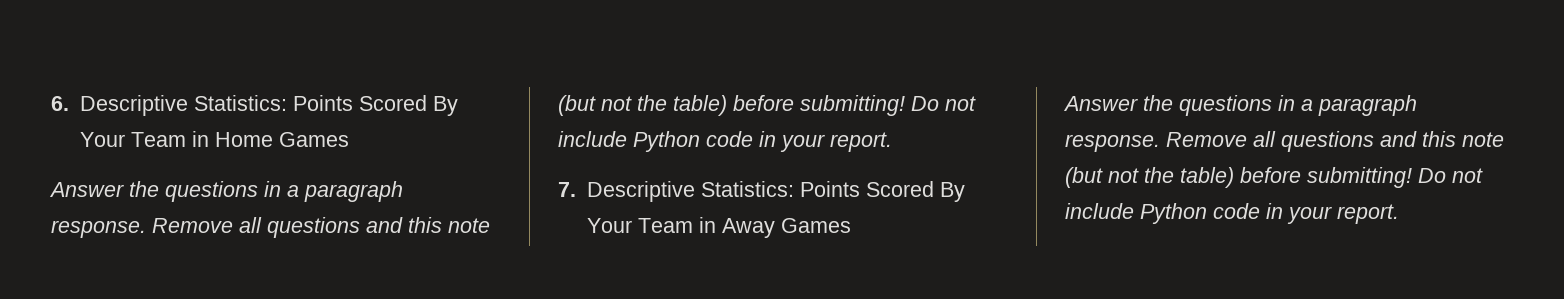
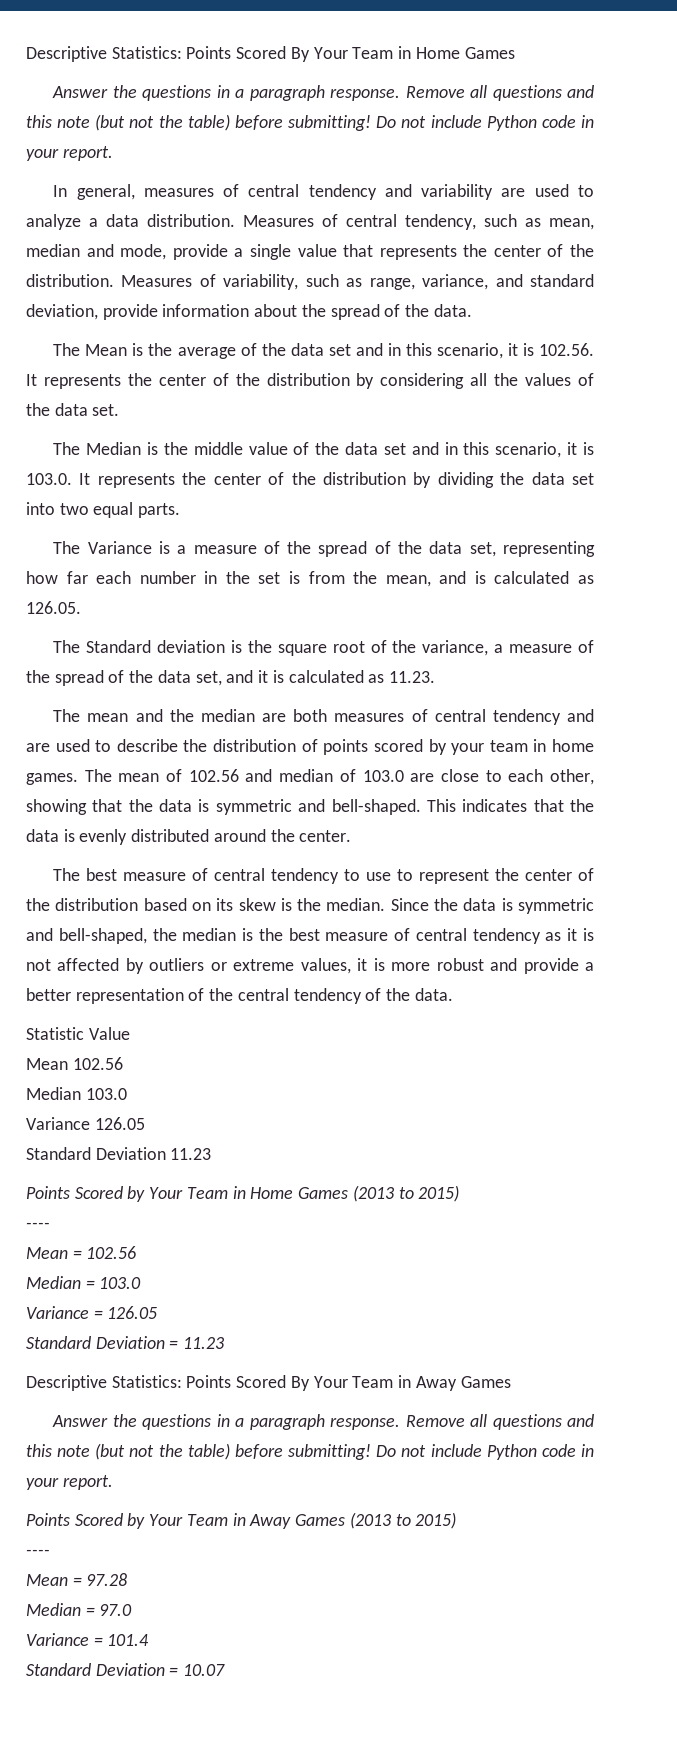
- 6. Descriptive Statistics: Points Scored By Your Team in Home Games
+ Descriptive Statistics: Points Scored By Your Team in Home Games
- 7. Descriptive Statistics: Points Scored By Your Team in Away Games
+ In general, measures of central tendency and variability are used to analyze a data distribution. Measures of central tendency, such as mean, median and mode, provide a single value that represents the center of the distribution. Measures of variability, such as range, variance, and standard deviation, provide information about the spread of the data.
+ The Mean is the average of the data set and in this scenario, it is 102.56. It represents the center of the distribution by considering all the values of the data set.
+ The Median is the middle value of the data set and in this scenario, it is 103.0. It represents the center of the distribution by dividing the data set into two equal parts.
+ The Variance is a measure of the spread of the data set, representing how far each number in the set is from the mean, and is calculated as 126.05.
+ The Standard deviation is the square root of the variance, a measure of the spread of the data set, and it is calculated as 11.23.
+ The mean and the median are both measures of central tendency and are used to describe the distribution of points scored by your team in home games. The mean of 102.56 and median of 103.0 are close to each other, showing that the data is symmetric and bell-shaped. This indicates that the data is evenly distributed around the center.
+ The best measure of central tendency to use to represent the center of the distribution based on its skew is the median. Since the data is symmetric and bell-shaped, the median is the best measure of central tendency as it is not affected by outliers or extreme values, it is more robust and provide a better representation of the central tendency of the data.
+ Statistic Value
+ Mean 102.56
+ Median 103.0
+ Variance 126.05
+ Standard Deviation 11.23
+ Points Scored by Your Team in Home Games (2013 to 2015)
+ ----
+ Mean = 102.56
+ Median = 103.0
+ Variance = 126.05
+ Standard Deviation = 11.23
+ Descriptive Statistics: Points Scored By Your Team in Away Games
+ Points Scored by Your Team in Away Games (2013 to 2015)
+ ----
+ Mean = 97.28
+ Median = 97.0
+ Variance = 101.4
+ Standard Deviation = 10.07

